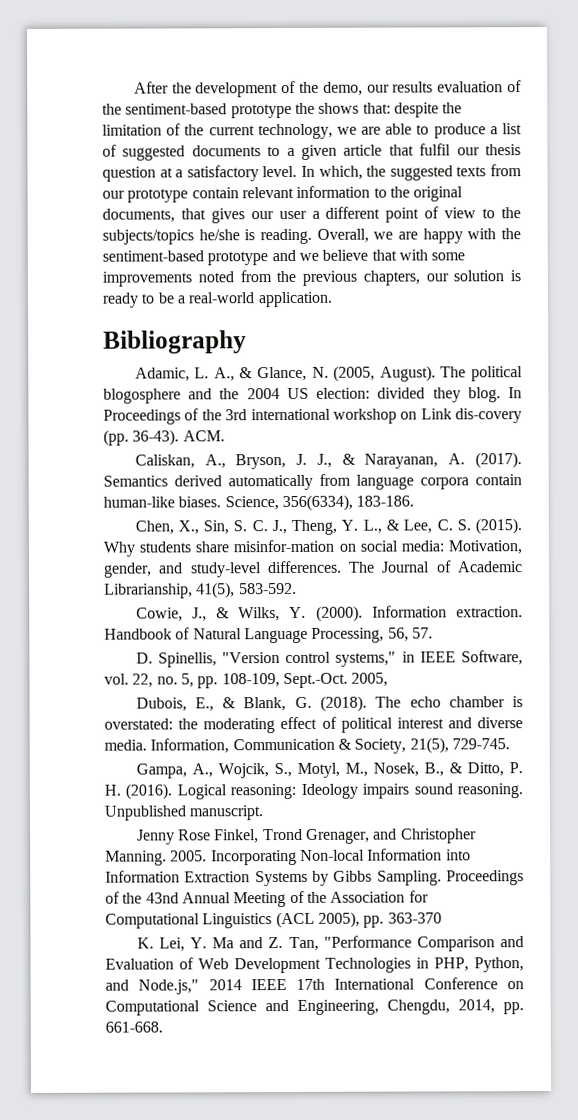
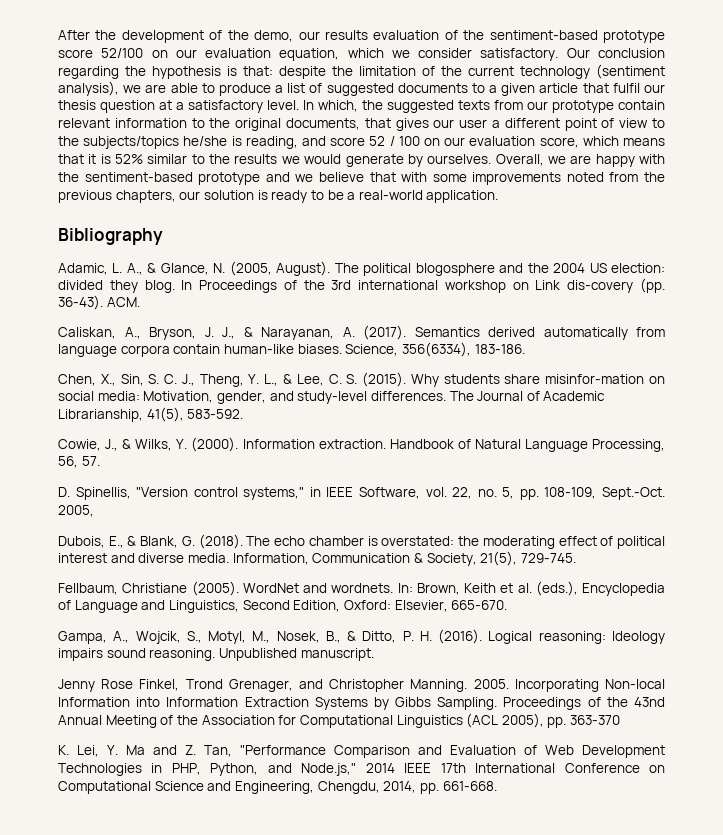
- After the development of the demo, our results evaluation of the sentiment-based prototype the shows that: despite the limitation of the current technology, we are able to produce a list of suggested documents to a given article that fulfil our thesis question at a satisfactory level.
+ After the development of the demo, our results evaluation of the sentiment-based prototype score 52/100 on our evaluation equation, which we consider satisfactory. Our conclusion regarding the hypothesis is that: despite the limitation of the current technology (sentiment analysis), we are able to produce a list of suggested documents to a given article that fulfil our thesis question at a satisfactory level.
- In which, the suggested texts from our prototype contain relevant information to the original documents, that gives our user a different point of view to the subjects/topics he/she is reading.
+ In which, the suggested texts from our prototype contain relevant information to the original documents, that gives our user a different point of view to the subjects/topics he/she is reading, and score 52 / 100 on our evaluation score, which means that it is 52% similar to the results we would generate by ourselves.
+ Fellbaum, Christiane (2005). WordNet and wordnets. In: Brown, Keith et al. (eds.), Encyclopedia of Language and Linguistics, Second Edition, Oxford: Elsevier, 665-670.

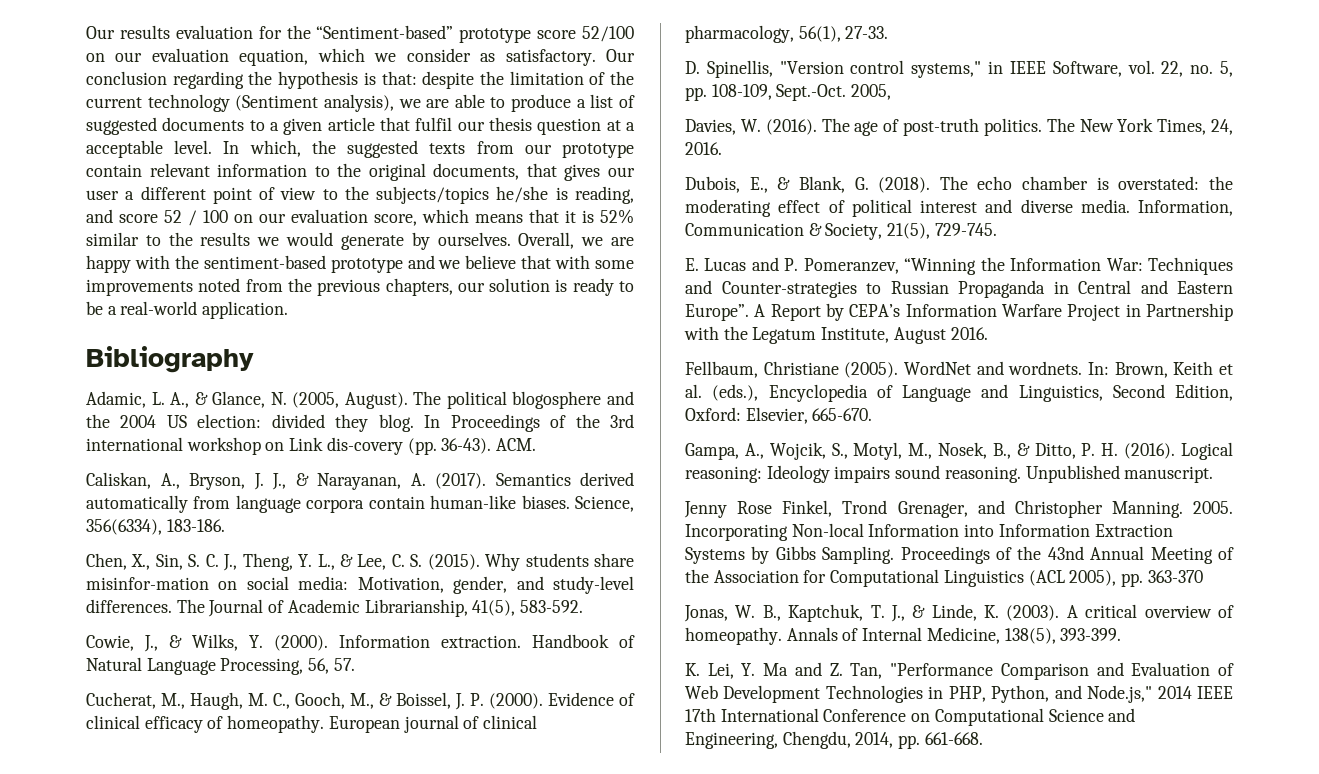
- After the development of the demo, our results evaluation of the sentiment-based prototype score 52/100 on our evaluation equation, which we consider satisfactory.
+ Our results evaluation for the “Sentiment-based” prototype score 52/100 on our evaluation equation, which we consider as satisfactory.
- Our conclusion regarding the hypothesis is that: despite the limitation of the current technology (sentiment analysis), we are able to produce a list of suggested documents to a given article that fulfil our thesis question at a satisfactory level.
+ Our conclusion regarding the hypothesis is that: despite the limitation of the current technology (Sentiment analysis), we are able to produce a list of suggested documents to a given article that fulfil our thesis question at a acceptable level.
+ Cucherat, M., Haugh, M. C., Gooch, M., & Boissel, J. P. (2000). Evidence of clinical efficacy of homeopathy. European journal of clinical pharmacology, 56(1), 27-33.
+ Davies, W. (2016). The age of post-truth politics. The New York Times, 24, 2016.
+ E. Lucas and P. Pomeranzev, “Winning the Information War: Techniques and Counter-strategies to Russian Propaganda in Central and Eastern Europe”. A Report by CEPA’s Information Warfare Project in Partnership with the Legatum Institute, August 2016.
+ Jonas, W. B., Kaptchuk, T. J., & Linde, K. (2003). A critical overview of homeopathy. Annals of Internal Medicine, 138(5), 393-399.

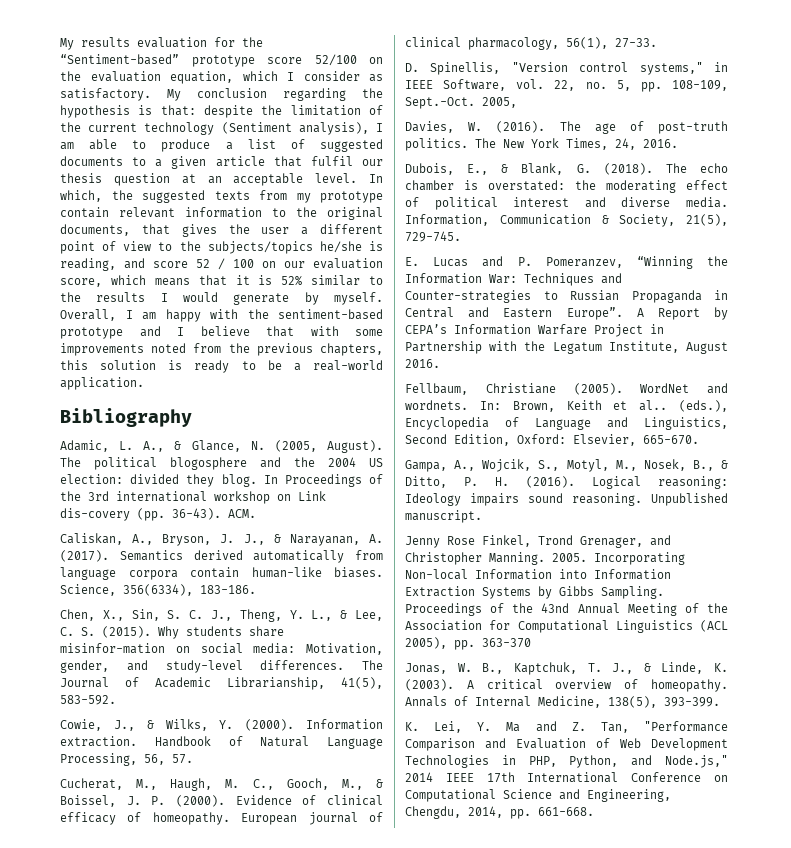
- Our results evaluation for the “Sentiment-based” prototype score 52/100 on our evaluation equation, which we consider as satisfactory.
+ My results evaluation for the “Sentiment-based” prototype score 52/100 on the evaluation equation, which I consider as satisfactory.
- Our conclusion regarding the hypothesis is that: despite the limitation of the current technology (Sentiment analysis), we are able to produce a list of suggested documents to a given article that fulfil our thesis question at a acceptable level.
+ My conclusion regarding the hypothesis is that: despite the limitation of the current technology (Sentiment analysis), I am able to produce a list of suggested documents to a given article that fulfil our thesis question at an acceptable level.
- In which, the suggested texts from our prototype contain relevant information to the original documents, that gives our user a different point of view to the subjects/topics he/she is reading, and score 52 / 100 on our evaluation score, which means that it is 52% similar to the results we would generate by ourselves. Overall, we are happy with the sentiment-based prototype and we believe that with some improvements noted from the previous chapters, our solution is ready to be a real-world application.
+ In which, the suggested texts from my prototype contain relevant information to the original documents, that gives the user a different point of view to the subjects/topics he/she is reading, and score 52 / 100 on our evaluation score, which means that it is 52% similar to the results I would generate by myself. Overall, I am happy with the sentiment-based prototype and I believe that with some improvements noted from the previous chapters, this solution is ready to be a real-world application.
- In: Brown, Keith et al. (eds.), Encyclopedia of Language and Linguistics, Second Edition, Oxford: Elsevier, 665-670.
+ In: Brown, Keith et al.. (eds.), Encyclopedia of Language and Linguistics, Second Edition, Oxford: Elsevier, 665-670.

